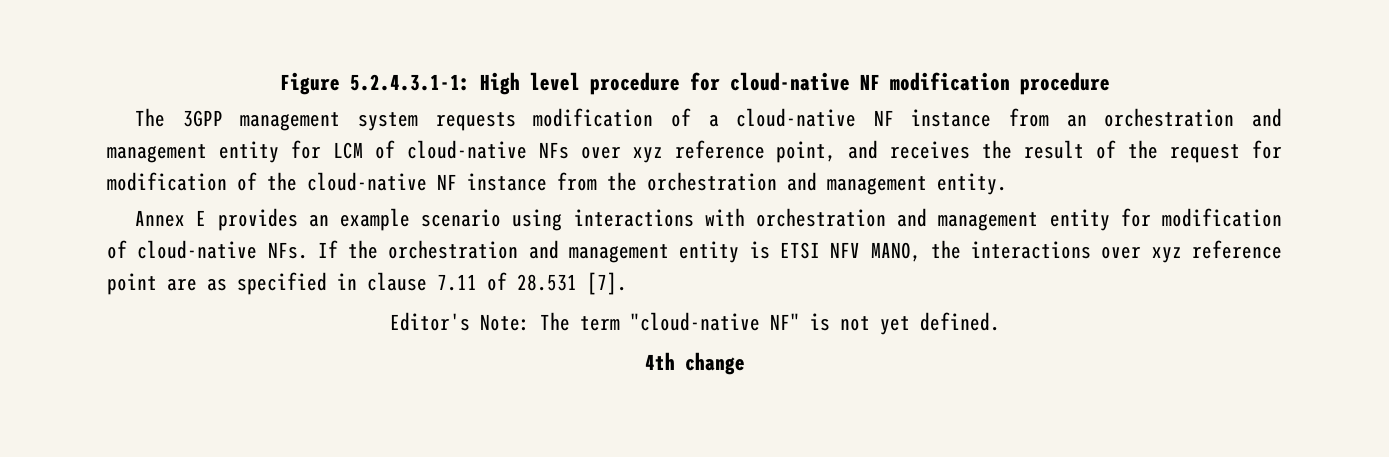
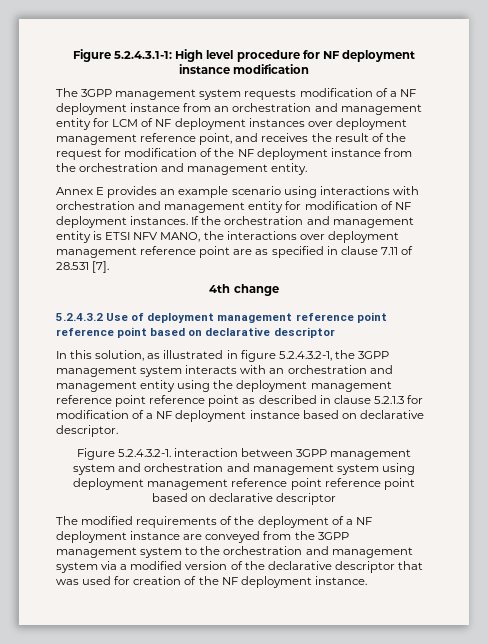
- Figure 5.2.4.3.1-1: High level procedure for cloud-native NF modification procedure
+ Figure 5.2.4.3.1-1: High level procedure for NF deployment instance modification
- The 3GPP management system requests modification of a cloud-native NF instance from an orchestration and management entity for LCM of cloud-native NFs over xyz reference point, and receives the result of the request for modification of the cloud-native NF instance from the orchestration and management entity.
+ The 3GPP management system requests modification of a NF deployment instance from an orchestration and management entity for LCM of NF deployment instances over deployment management reference point, and receives the result of the request for modification of the NF deployment instance from the orchestration and management entity.
- Annex E provides an example scenario using interactions with orchestration and management entity for modification of cloud-native NFs. If the orchestration and management entity is ETSI NFV MANO, the interactions over xyz reference point are as specified in clause 7.11 of 28.531 [7].
+ Annex E provides an example scenario using interactions with orchestration and management entity for modification of NF deployment instances. If the orchestration and management entity is ETSI NFV MANO, the interactions over deployment management reference point are as specified in clause 7.11 of 28.531 [7].
- Editor's Note: The term "cloud-native NF" is not yet defined.
  4th change
+ 5.2.4.3.2 Use of deployment management reference point reference point based on declarative descriptor
+ In this solution, as illustrated in figure 5.2.4.3.2-1, the 3GPP management system interacts with an orchestration and management entity using the deployment management reference point reference point as described in clause 5.2.1.3 for modification of a NF deployment instance based on declarative descriptor.
+ Figure 5.2.4.3.2-1. interaction between 3GPP management system and orchestration and management system using deployment management reference point reference point based on declarative descriptor
+ The modified requirements of the deployment of a NF deployment instance are conveyed from the 3GPP management system to the orchestration and management system via a modified version of the declarative descriptor that was used for creation of the NF deployment instance.

